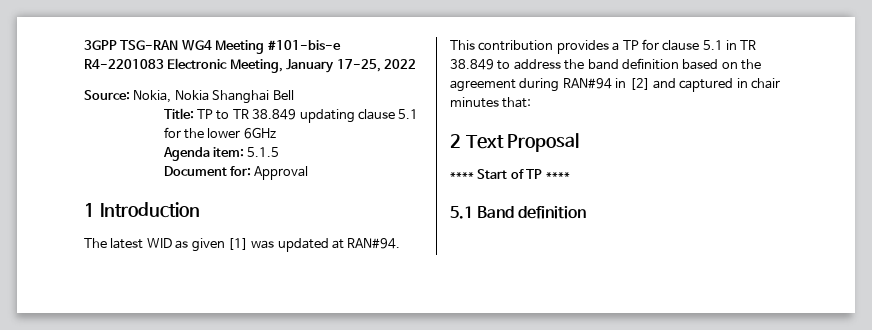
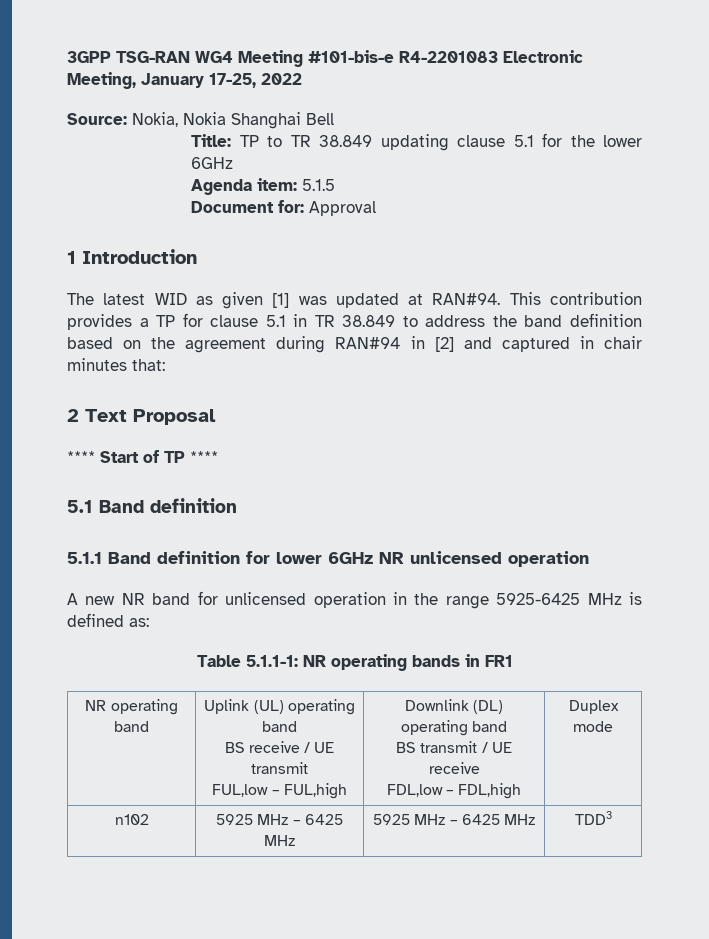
+ 5.1.1 Band definition for lower 6GHz NR unlicensed operation
+ A new NR band for unlicensed operation in the range 5925-6425 MHz is defined as:
+ Table 5.1.1-1: NR operating bands in FR1
+ NR operating band | Uplink (UL) operating band
+ BS receive / UE transmit
+ FUL,low – FUL,high | Downlink (DL) operating band
+ BS transmit / UE receive
+ FDL,low – FDL,high | Duplex mode
+ n102 | 5925 MHz – 6425 MHz | 5925 MHz – 6425 MHz | TDD3

